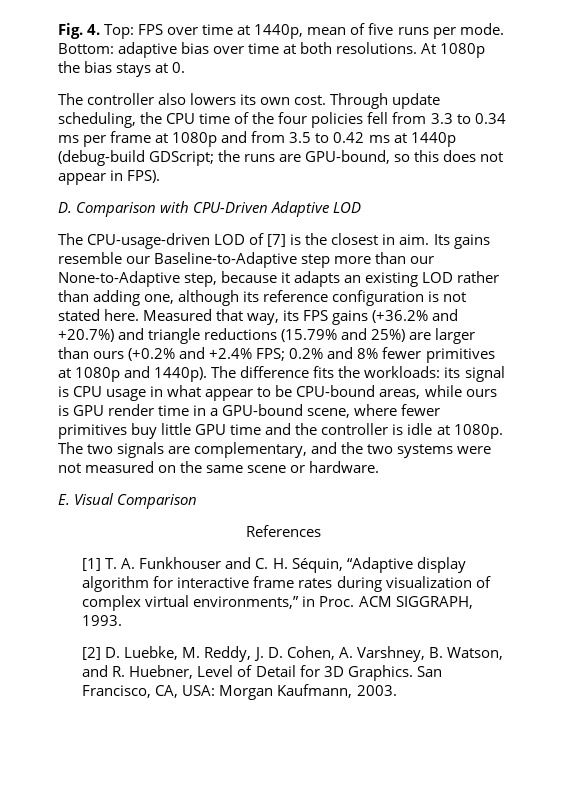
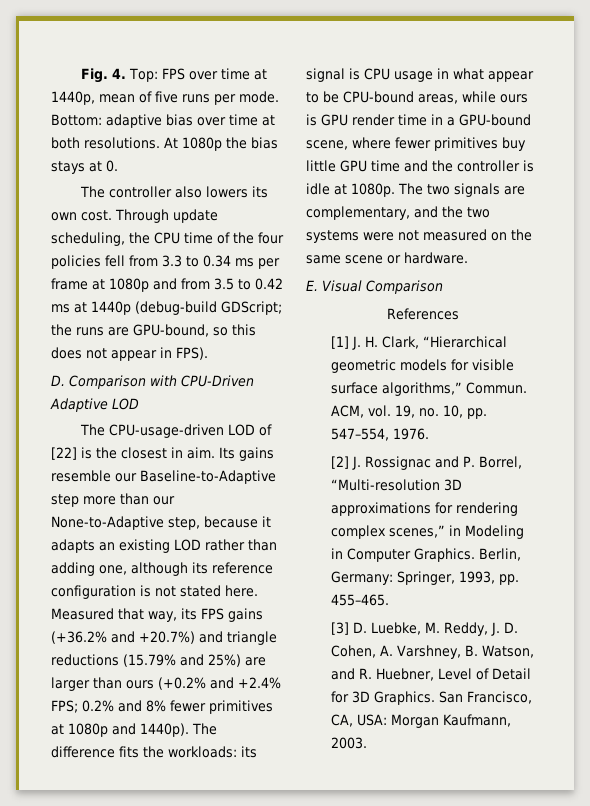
- The CPU-usage-driven LOD of [7] is the closest in aim.
+ The CPU-usage-driven LOD of [22] is the closest in aim.
- [1] T. A. Funkhouser and C. H. Séquin, “Adaptive display algorithm for interactive frame rates during visualization of complex virtual environments,” in Proc. ACM SIGGRAPH, 1993.
- [2] D. Luebke, M. Reddy, J. D. Cohen, A. Varshney, B. Watson, and R. Huebner, Level of Detail for 3D Graphics.
+ [1] J. H. Clark, “Hierarchical geometric models for visible surface algorithms,” Commun. ACM, vol. 19, no. 10, pp. 547–554, 1976.
+ [2] J. Rossignac and P. Borrel, “Multi-resolution 3D approximations for rendering complex scenes,” in Modeling in Computer Graphics. Berlin, Germany: Springer, 1993, pp. 455–465.
+ [3] D. Luebke, M. Reddy, J. D. Cohen, A. Varshney, B. Watson, and R. Huebner, Level of Detail for 3D Graphics.

